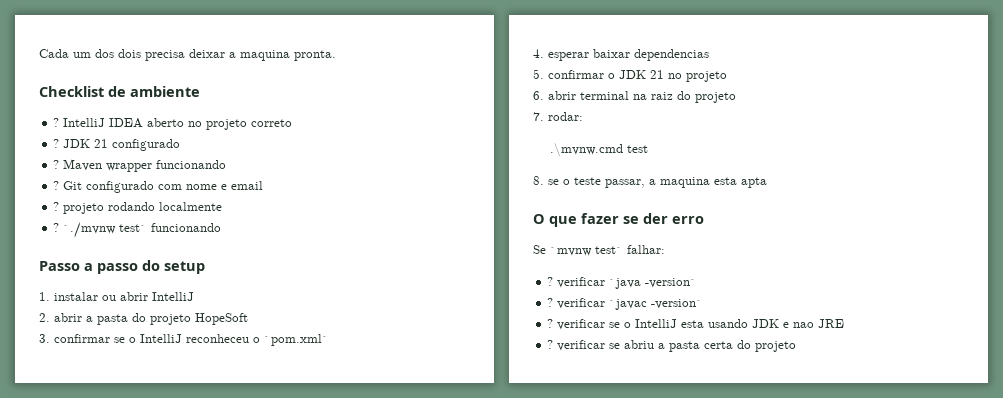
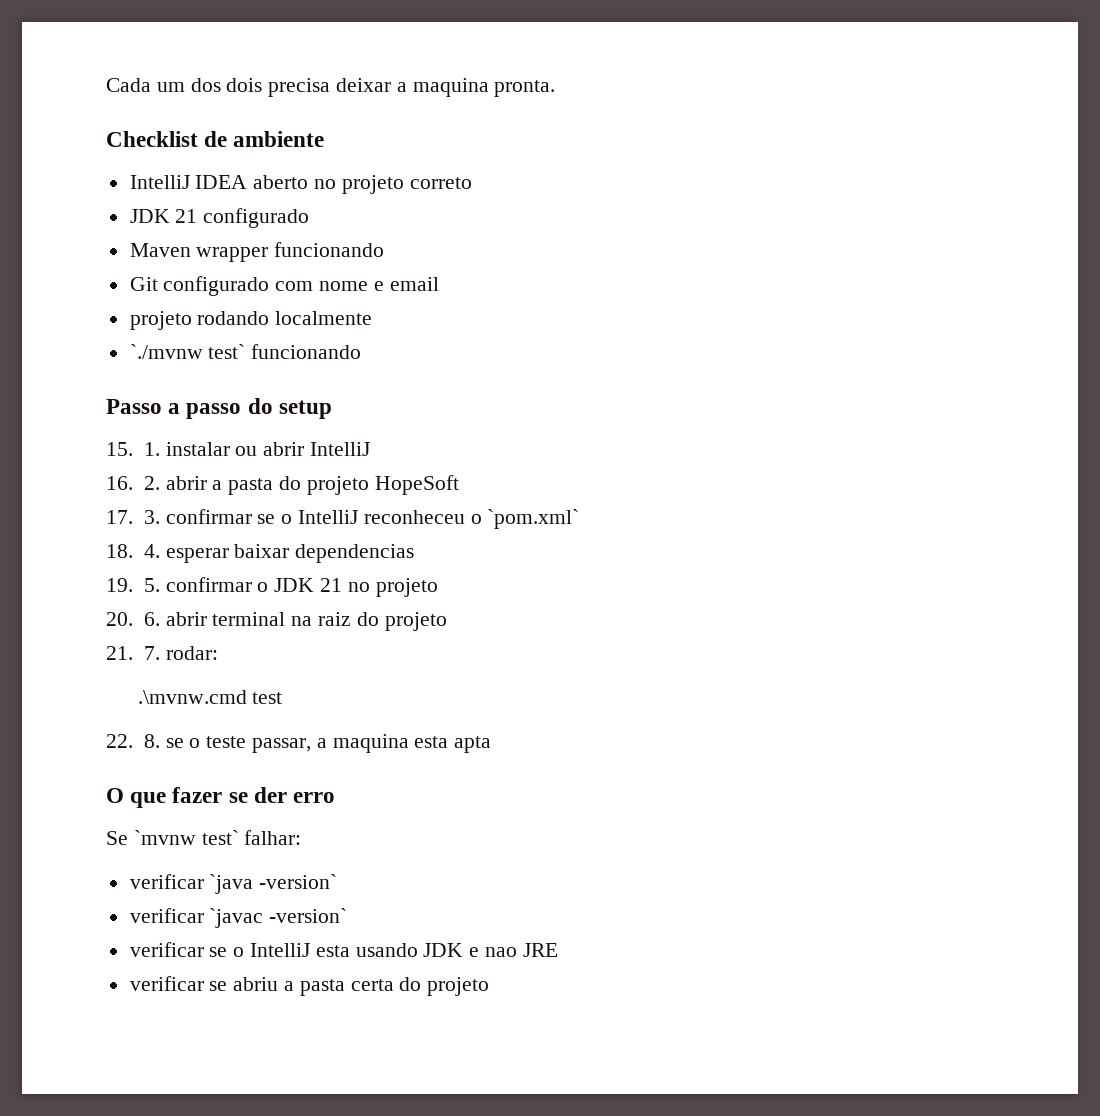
  Checklist de ambiente
- ? IntelliJ IDEA aberto no projeto correto
- ? JDK 21 configurado
- ? Maven wrapper funcionando
- ? Git configurado com nome e email
+ IntelliJ IDEA aberto no projeto correto
+ JDK 21 configurado
+ Maven wrapper funcionando
+ Git configurado com nome e email
- ? projeto rodando localmente
- ? `./mvnw test` funcionando
+ projeto rodando localmente
+ `./mvnw test` funcionando
- 1. instalar ou abrir IntelliJ
+ 15. 1. instalar ou abrir IntelliJ
- 2. abrir a pasta do projeto HopeSoft
+ 16. 2. abrir a pasta do projeto HopeSoft
- 3. confirmar se o IntelliJ reconheceu o `pom.xml`
+ 17. 3. confirmar se o IntelliJ reconheceu o `pom.xml`
- 4. esperar baixar dependencias
+ 18. 4. esperar baixar dependencias
- 5. confirmar o JDK 21 no projeto
+ 19. 5. confirmar o JDK 21 no projeto
- 6. abrir terminal na raiz do projeto
+ 20. 6. abrir terminal na raiz do projeto
- 7. rodar:
+ 21. 7. rodar:
- 8. se o teste passar, a maquina esta apta
+ 22. 8. se o teste passar, a maquina esta apta
- ? verificar `java -version`
+ verificar `java -version`
- ? verificar `javac -version`
+ verificar `javac -version`
- ? verificar se o IntelliJ esta usando JDK e nao JRE
+ verificar se o IntelliJ esta usando JDK e nao JRE
- ? verificar se abriu a pasta certa do projeto
+ verificar se abriu a pasta certa do projeto

